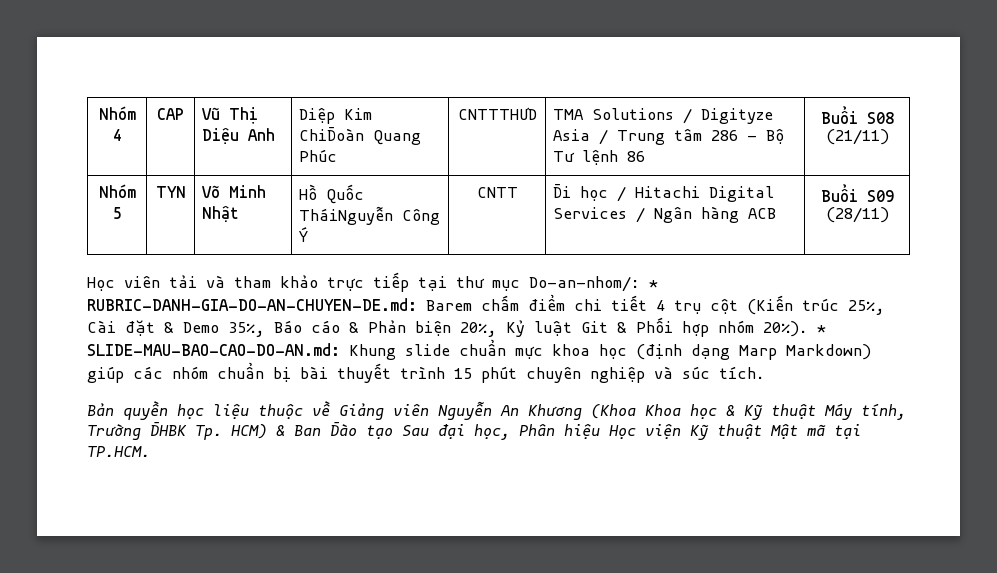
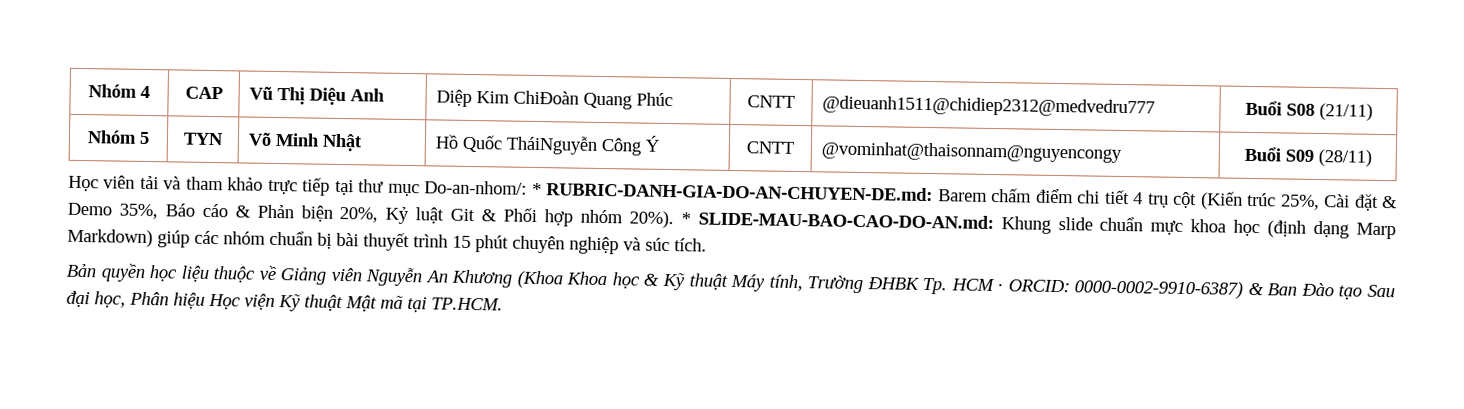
- Nhóm 4 | CAP | Vũ Thị Diệu Anh | Diệp Kim ChiĐoàn Quang Phúc | CNTTTHƯD | TMA Solutions / Digityze Asia / Trung tâm 286 - Bộ Tư lệnh 86 | Buổi S08 (21/11)
+ Nhóm 4 | CAP | Vũ Thị Diệu Anh | Diệp Kim ChiĐoàn Quang Phúc | CNTT | @dieuanh1511@chidiep2312@medvedru777 | Buổi S08 (21/11)
- Nhóm 5 | TYN | Võ Minh Nhật | Hồ Quốc TháiNguyễn Công Ý | CNTT | Đi học / Hitachi Digital Services / Ngân hàng ACB | Buổi S09 (28/11)
+ Nhóm 5 | TYN | Võ Minh Nhật | Hồ Quốc TháiNguyễn Công Ý | CNTT | @vominhat@thaisonnam@nguyencongy | Buổi S09 (28/11)
- Bản quyền học liệu thuộc về Giảng viên Nguyễn An Khương (Khoa Khoa học & Kỹ thuật Máy tính, Trường ĐHBK Tp. HCM) & Ban Đào tạo Sau đại học, Phân hiệu Học viện Kỹ thuật Mật mã tại TP.HCM.
+ Bản quyền học liệu thuộc về Giảng viên Nguyễn An Khương (Khoa Khoa học & Kỹ thuật Máy tính, Trường ĐHBK Tp. HCM · ORCID: 0000-0002-9910-6387) & Ban Đào tạo Sau đại học, Phân hiệu Học viện Kỹ thuật Mật mã tại TP.HCM.

